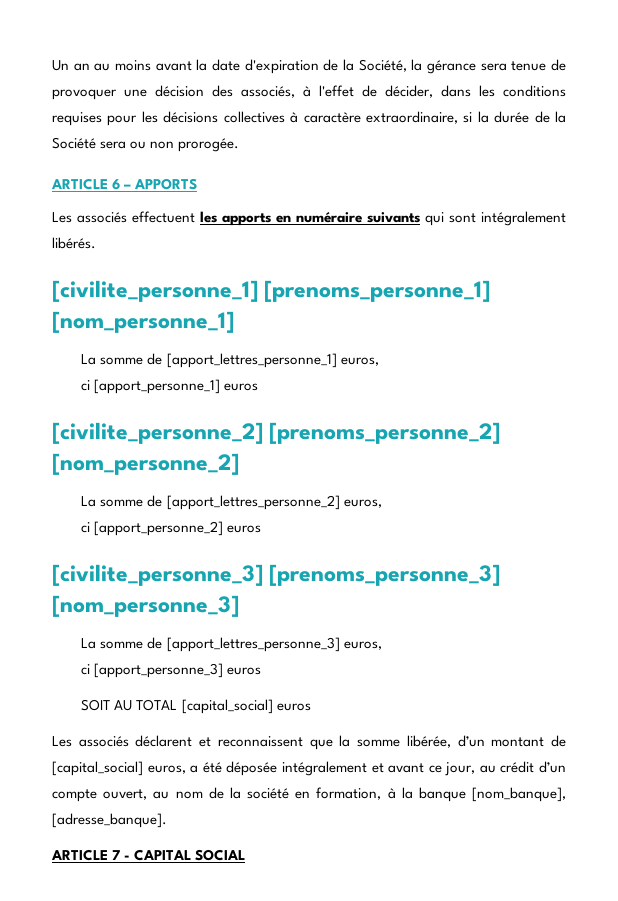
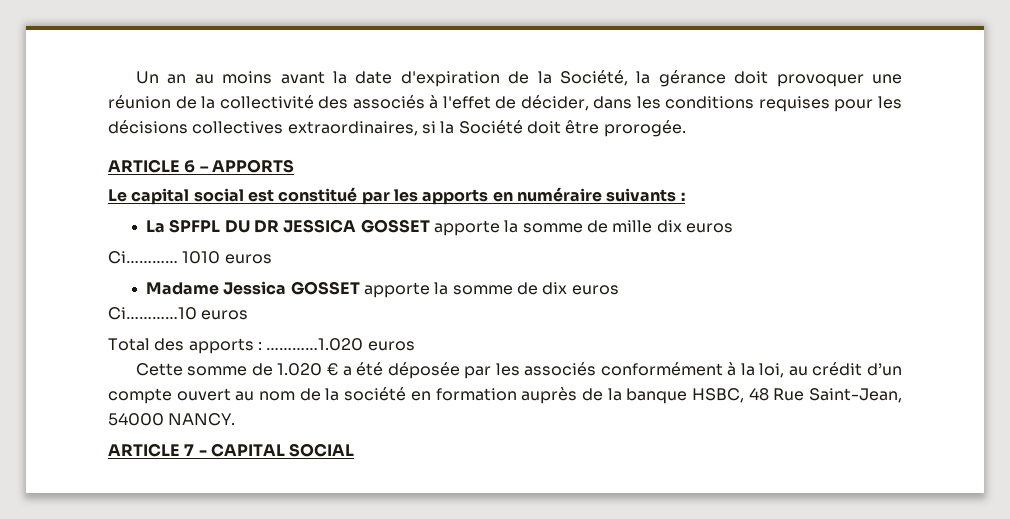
- Un an au moins avant la date d'expiration de la Société, la gérance sera tenue de provoquer une décision des associés, à l'effet de décider, dans les conditions requises pour les décisions collectives à caractère extraordinaire, si la durée de la Société sera ou non prorogée.
+ Un an au moins avant la date d'expiration de la Société, la gérance doit provoquer une réunion de la collectivité des associés à l'effet de décider, dans les conditions requises pour les décisions collectives extraordinaires, si la Société doit être prorogée.
- Les associés effectuent les apports en numéraire suivants qui sont intégralement libérés.
- [civilite_personne_1] [prenoms_personne_1] [nom_personne_1]
- La somme de [apport_lettres_personne_1] euros,
- ci [apport_personne_1] euros
- [civilite_personne_2] [prenoms_personne_2] [nom_personne_2]
- La somme de [apport_lettres_personne_2] euros,
- ci [apport_personne_2] euros
- [civilite_personne_3] [prenoms_personne_3] [nom_personne_3]
- La somme de [apport_lettres_personne_3] euros,
- ci [apport_personne_3] euros
- SOIT AU TOTAL [capital_social] euros
- Les associés déclarent et reconnaissent que la somme libérée, d’un montant de [capital_social] euros, a été déposée intégralement et avant ce jour, au crédit d’un compte ouvert, au nom de la société en formation, à la banque [nom_banque], [adresse_banque].
+ Le capital social est constitué par les apports en numéraire suivants :
+ La SPFPL DU DR JESSICA GOSSET apporte la somme de mille dix euros
+ Ci………… 1010 euros
+ Madame Jessica GOSSET apporte la somme de dix euros
+ Ci…………10 euros
+ Total des apports : …………1.020 euros
+ Cette somme de 1.020 € a été déposée par les associés conformément à la loi, au crédit d’un compte ouvert au nom de la société en formation auprès de la banque HSBC, 48 Rue Saint-Jean, 54000 NANCY.

